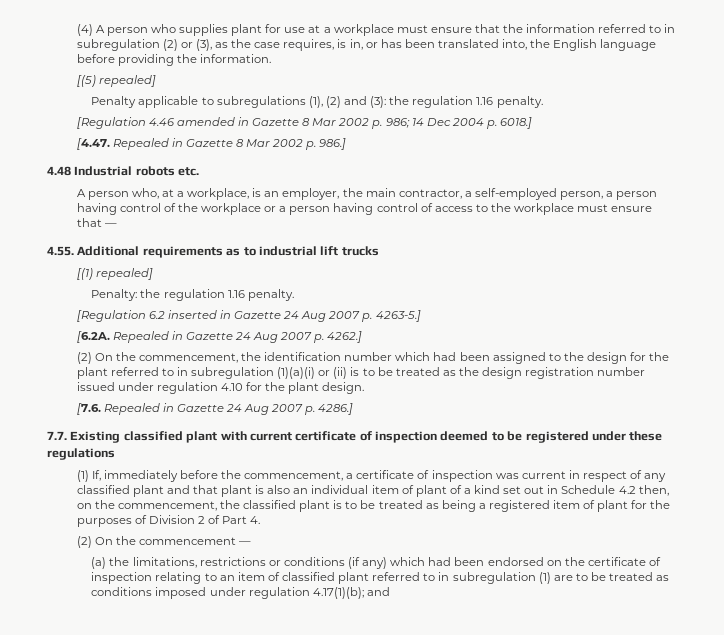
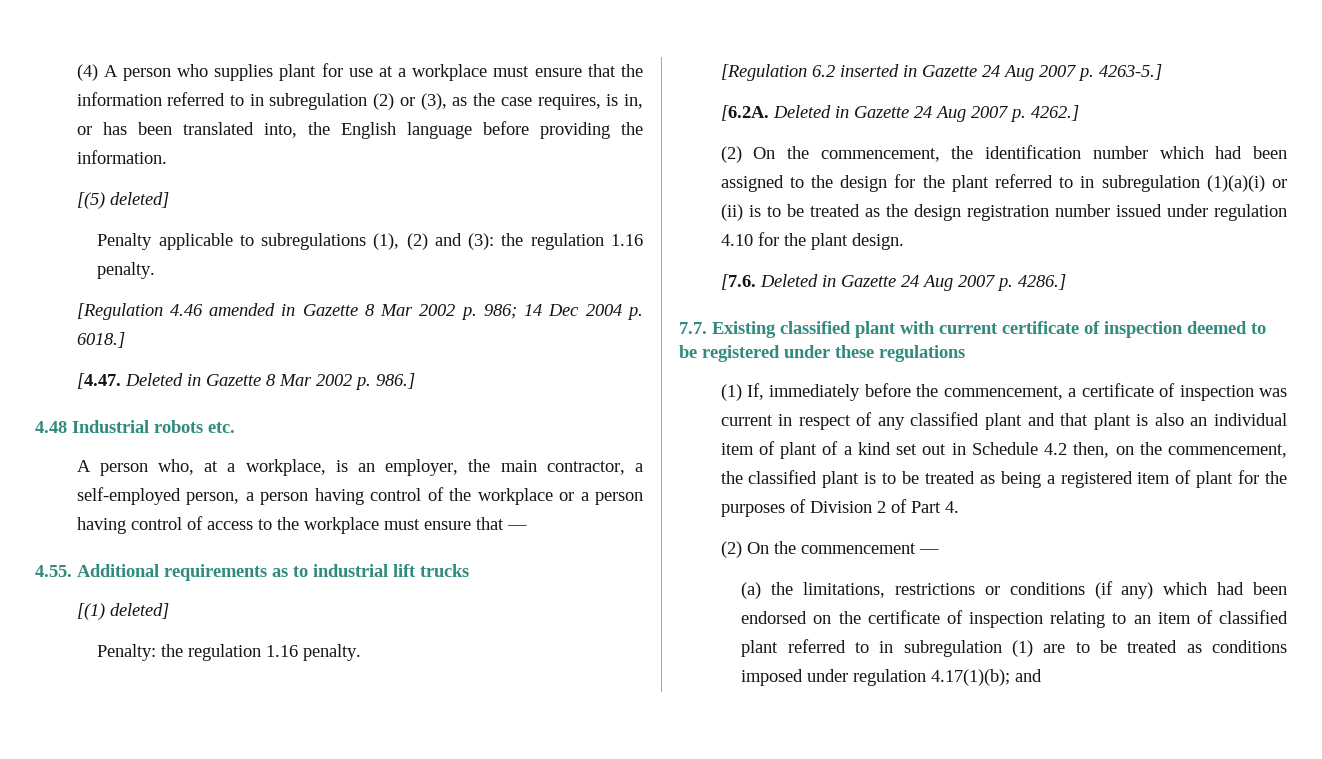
- [(5) repealed]
+ [(5) deleted]
- [4.47. Repealed in Gazette 8 Mar 2002 p. 986.]
+ [4.47. Deleted in Gazette 8 Mar 2002 p. 986.]
- [(1) repealed]
+ [(1) deleted]
- [6.2A. Repealed in Gazette 24 Aug 2007 p. 4262.]
+ [6.2A. Deleted in Gazette 24 Aug 2007 p. 4262.]
- [7.6. Repealed in Gazette 24 Aug 2007 p. 4286.]
+ [7.6. Deleted in Gazette 24 Aug 2007 p. 4286.]

